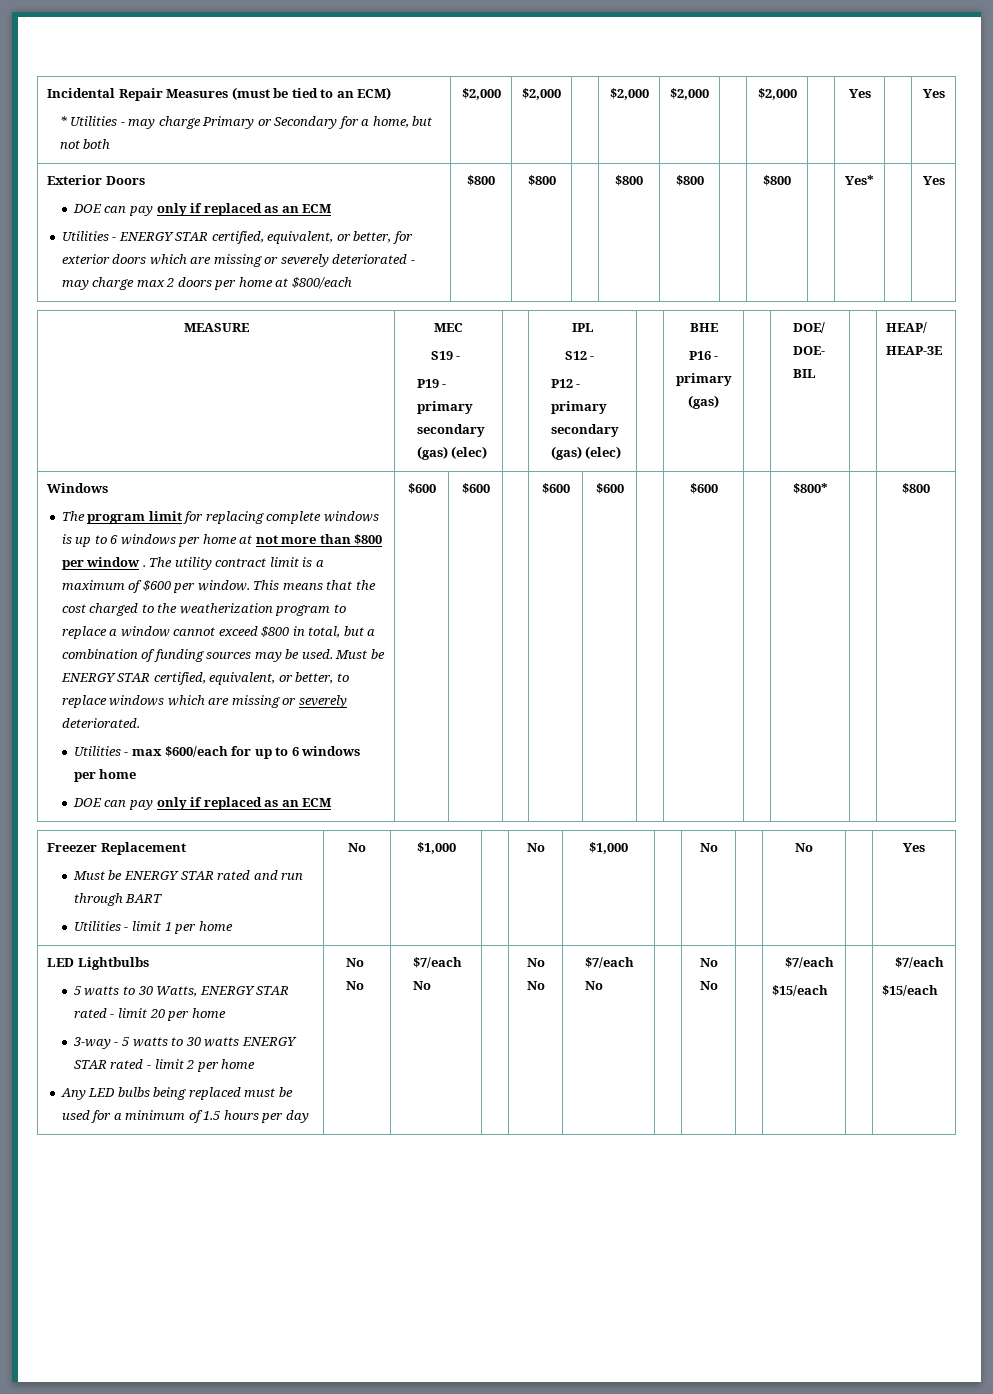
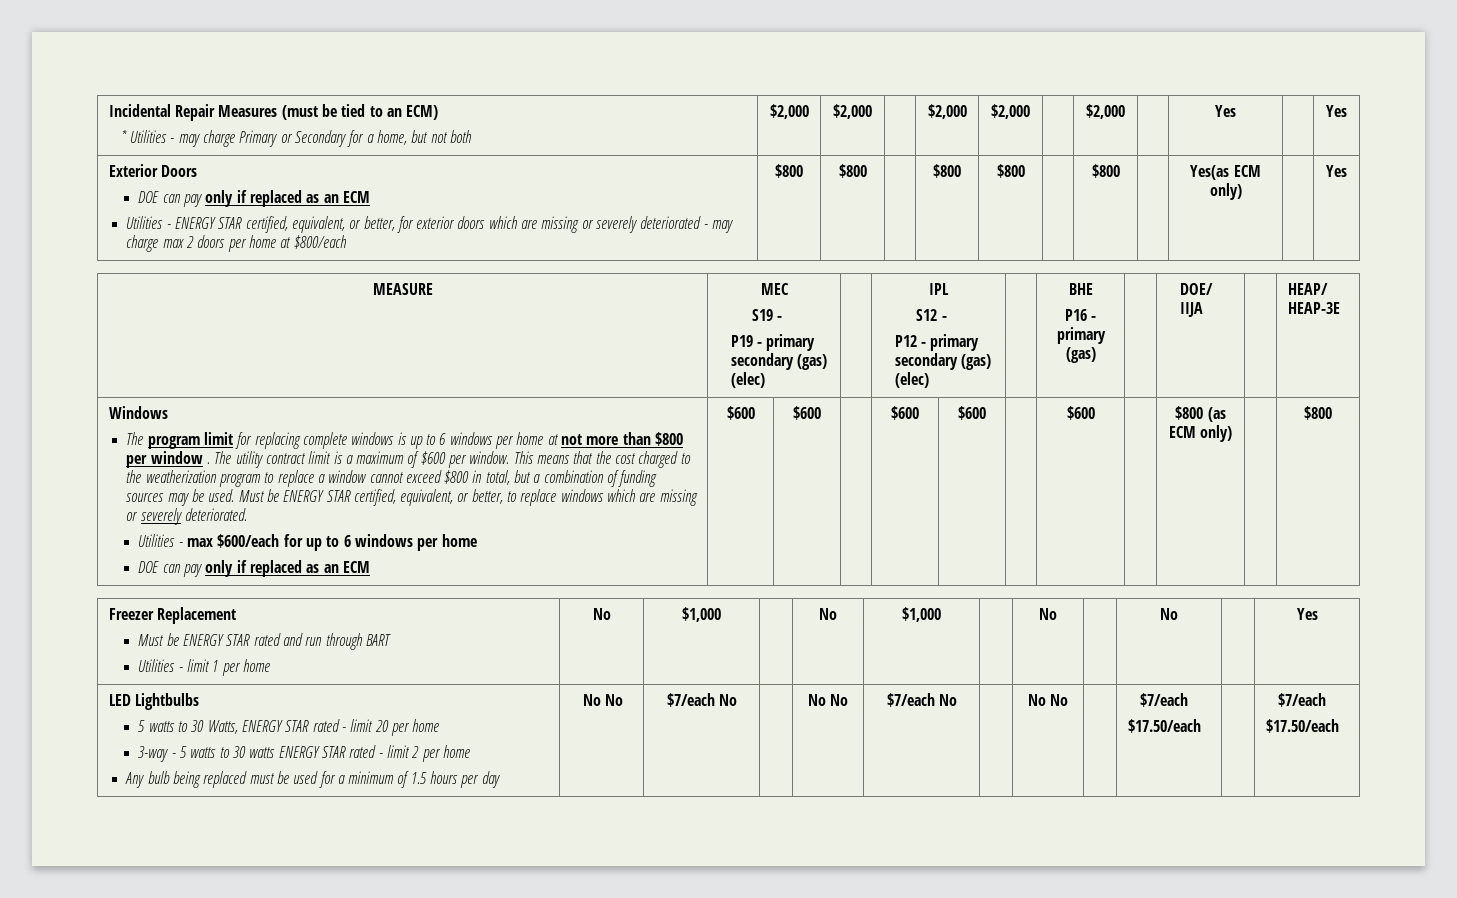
- Yes*
+ Yes(as ECM only)
  MEASURE | MEC
  S19 -
  P19 - primary secondary (gas) (elec) | | IPL
  S12 -
  P12 - primary secondary (gas) (elec) | | BHE
- P16 - primary (gas) | | DOE/ DOE- BIL | | HEAP/ HEAP-3E
+ P16 - primary (gas) | | DOE/ IIJA | | HEAP/ HEAP-3E
- $800*
+ $800 (as ECM only)
- Any LED bulbs being replaced must be used for a minimum of 1.5 hours per day
+ Any bulb being replaced must be used for a minimum of 1.5 hours per day
- $15/each | | $7/each
- $15/each
+ $17.50/each | | $7/each
+ $17.50/each

